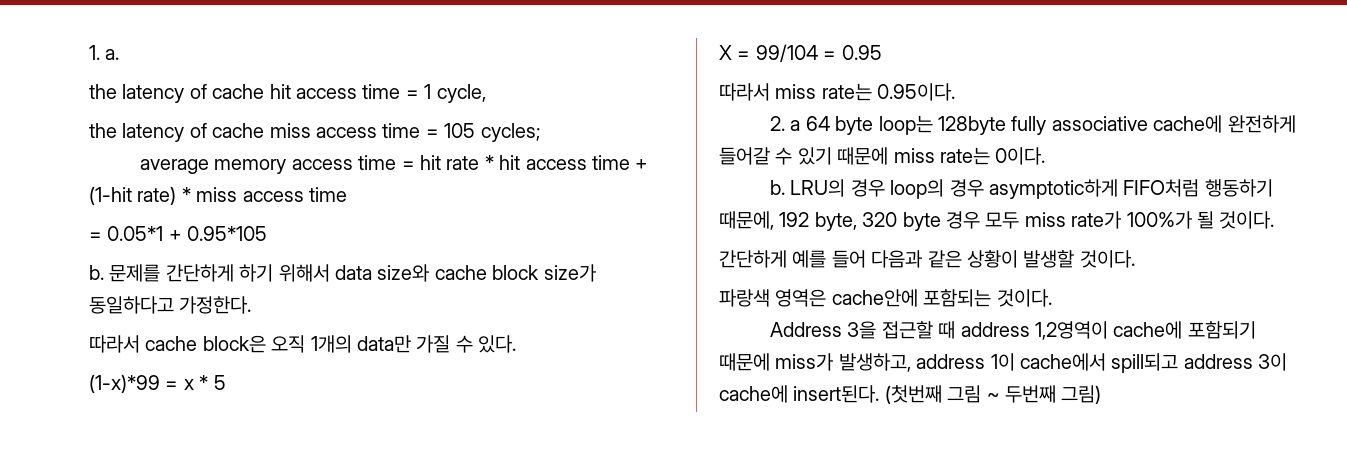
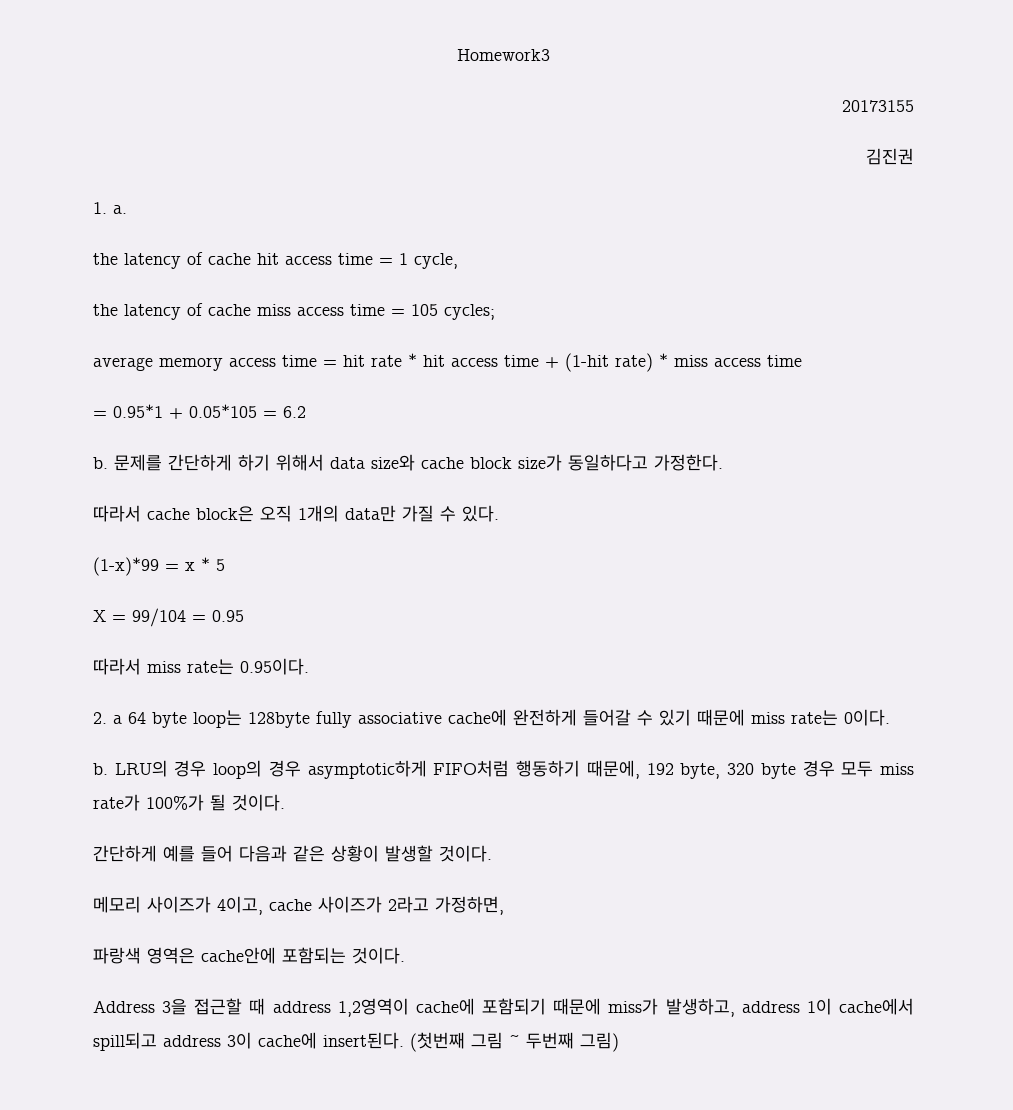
+ Homework3
+ 20173155
+ 김진권
- = 0.05*1 + 0.95*105
+ = 0.95*1 + 0.05*105 = 6.2
+ 메모리 사이즈가 4이고, cache 사이즈가 2라고 가정하면,

